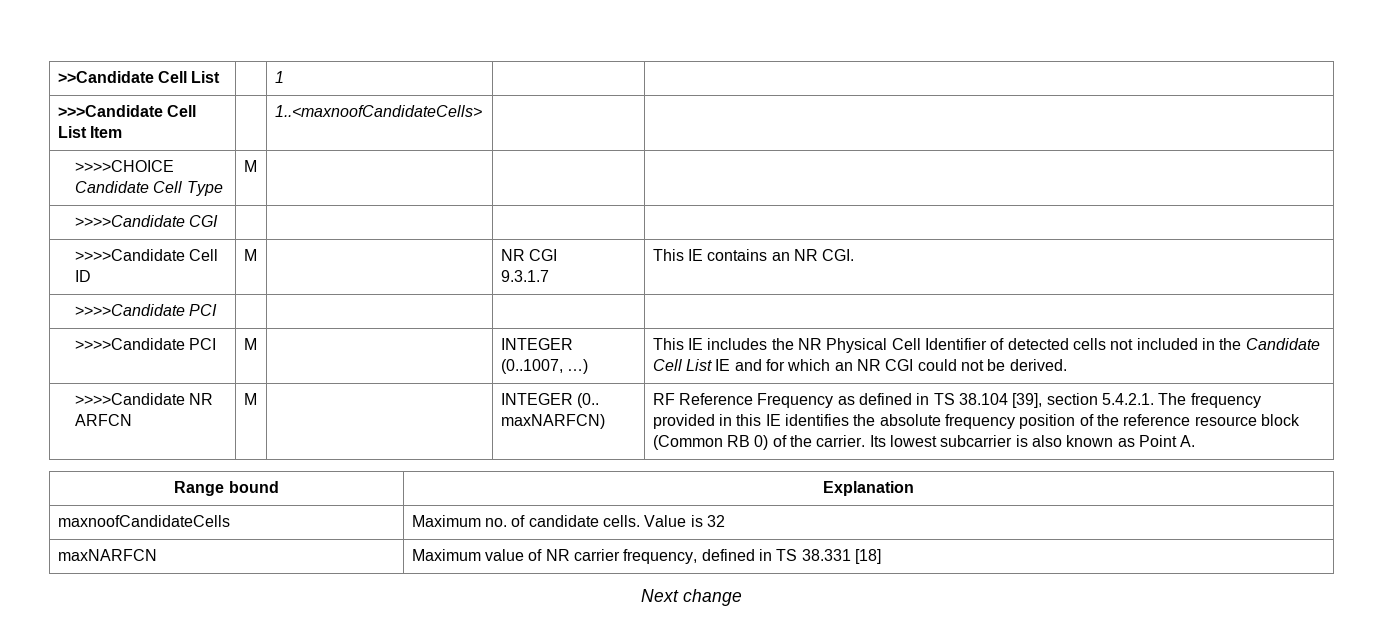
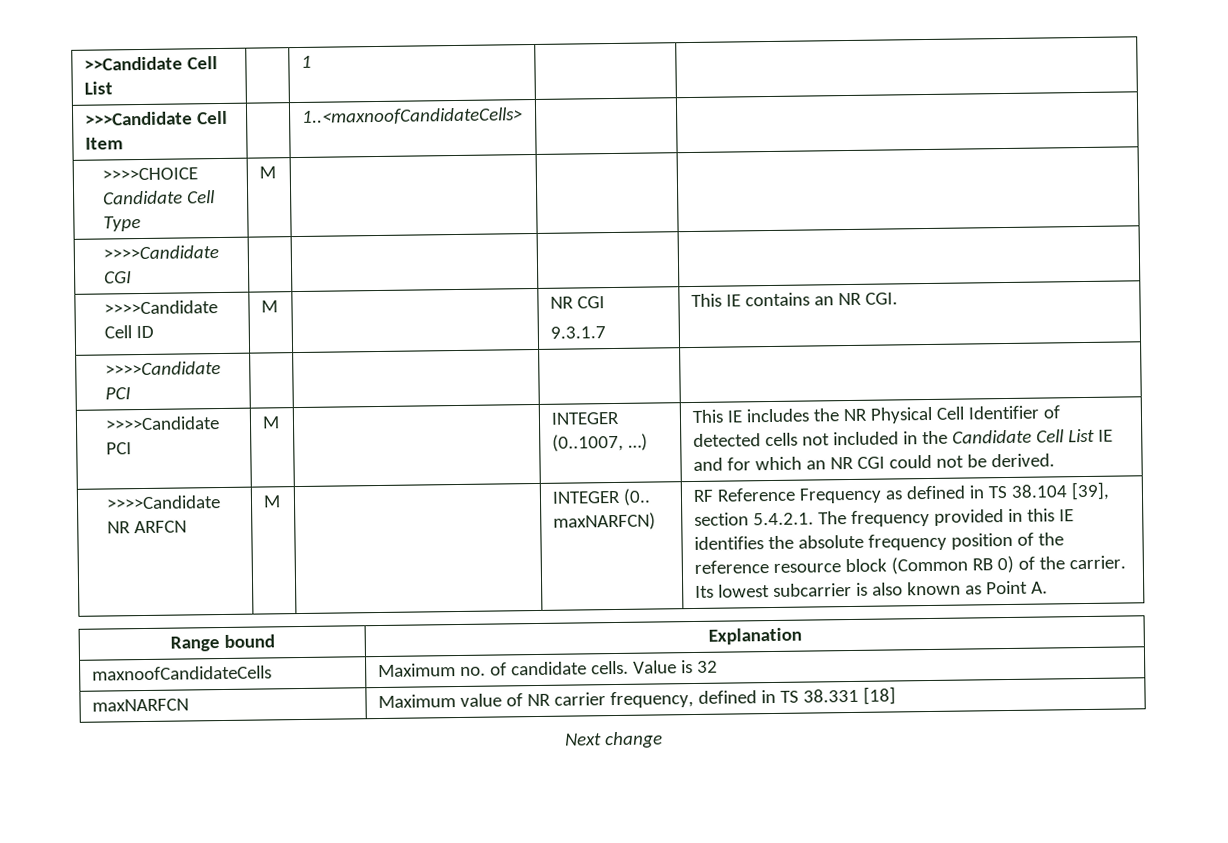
- >>>Candidate Cell List Item | | 1..<maxnoofCandidateCells> | |
+ >>>Candidate Cell Item | | 1..<maxnoofCandidateCells> | |

